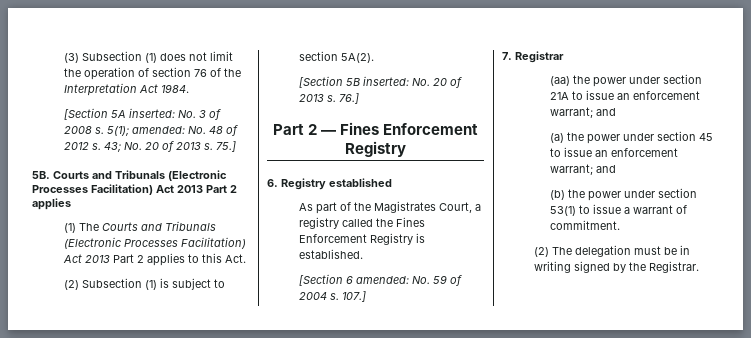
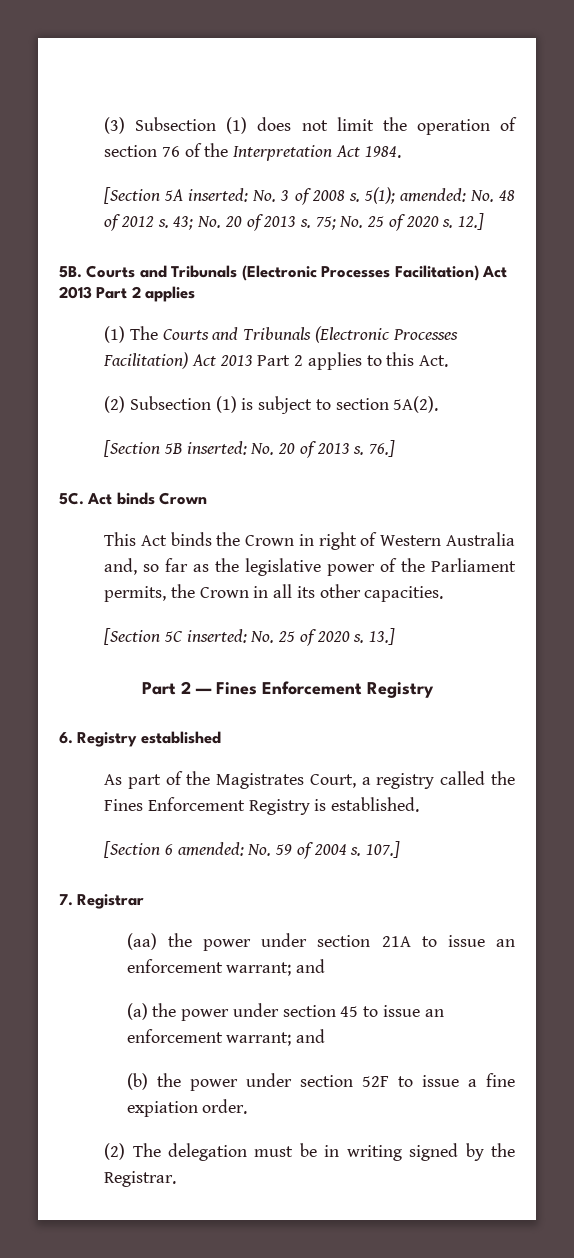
- 75.]
+ 75; No. 25 of 2020 s. 12.]
+ 5C. Act binds Crown
+ This Act binds the Crown in right of Western Australia and, so far as the legislative power of the Parliament permits, the Crown in all its other capacities.
+ [Section 5C inserted: No. 25 of 2020 s. 13.]
- (b) the power under section 53(1) to issue a warrant of commitment.
+ (b) the power under section 52F to issue a fine expiation order.

